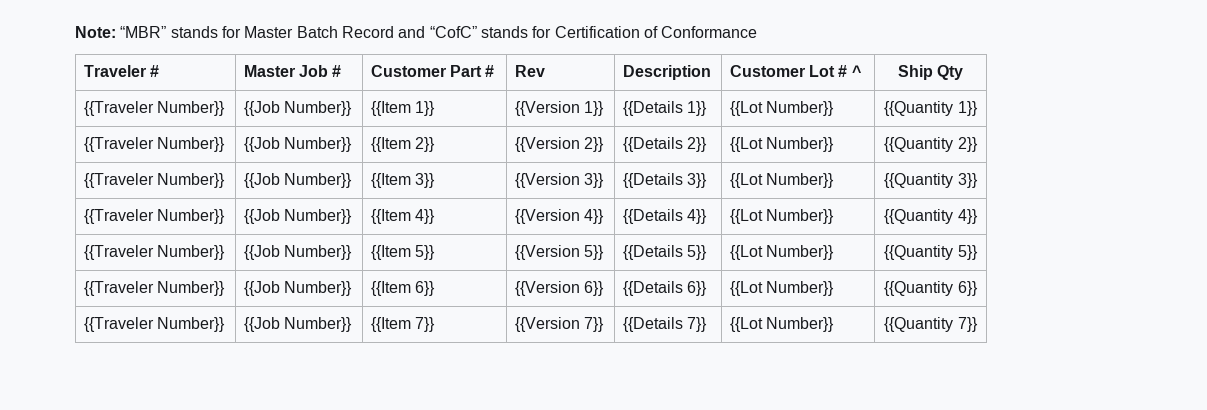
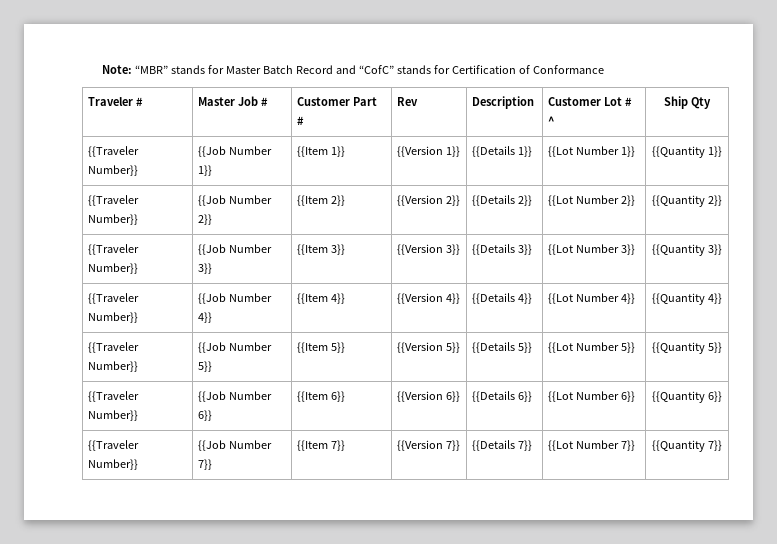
- {{Traveler Number}} | {{Job Number}} | {{Item 1}} | {{Version 1}} | {{Details 1}} | {{Lot Number}} | {{Quantity 1}}
+ {{Traveler Number}} | {{Job Number 1}} | {{Item 1}} | {{Version 1}} | {{Details 1}} | {{Lot Number 1}} | {{Quantity 1}}
- {{Traveler Number}} | {{Job Number}} | {{Item 2}} | {{Version 2}} | {{Details 2}} | {{Lot Number}} | {{Quantity 2}}
+ {{Traveler Number}} | {{Job Number 2}} | {{Item 2}} | {{Version 2}} | {{Details 2}} | {{Lot Number 2}} | {{Quantity 2}}
- {{Traveler Number}} | {{Job Number}} | {{Item 3}} | {{Version 3}} | {{Details 3}} | {{Lot Number}} | {{Quantity 3}}
+ {{Traveler Number}} | {{Job Number 3}} | {{Item 3}} | {{Version 3}} | {{Details 3}} | {{Lot Number 3}} | {{Quantity 3}}
- {{Traveler Number}} | {{Job Number}} | {{Item 4}} | {{Version 4}} | {{Details 4}} | {{Lot Number}} | {{Quantity 4}}
+ {{Traveler Number}} | {{Job Number 4}} | {{Item 4}} | {{Version 4}} | {{Details 4}} | {{Lot Number 4}} | {{Quantity 4}}
- {{Traveler Number}} | {{Job Number}} | {{Item 5}} | {{Version 5}} | {{Details 5}} | {{Lot Number}} | {{Quantity 5}}
+ {{Traveler Number}} | {{Job Number 5}} | {{Item 5}} | {{Version 5}} | {{Details 5}} | {{Lot Number 5}} | {{Quantity 5}}
- {{Traveler Number}} | {{Job Number}} | {{Item 6}} | {{Version 6}} | {{Details 6}} | {{Lot Number}} | {{Quantity 6}}
+ {{Traveler Number}} | {{Job Number 6}} | {{Item 6}} | {{Version 6}} | {{Details 6}} | {{Lot Number 6}} | {{Quantity 6}}
- {{Traveler Number}} | {{Job Number}} | {{Item 7}} | {{Version 7}} | {{Details 7}} | {{Lot Number}} | {{Quantity 7}}
+ {{Traveler Number}} | {{Job Number 7}} | {{Item 7}} | {{Version 7}} | {{Details 7}} | {{Lot Number 7}} | {{Quantity 7}}

